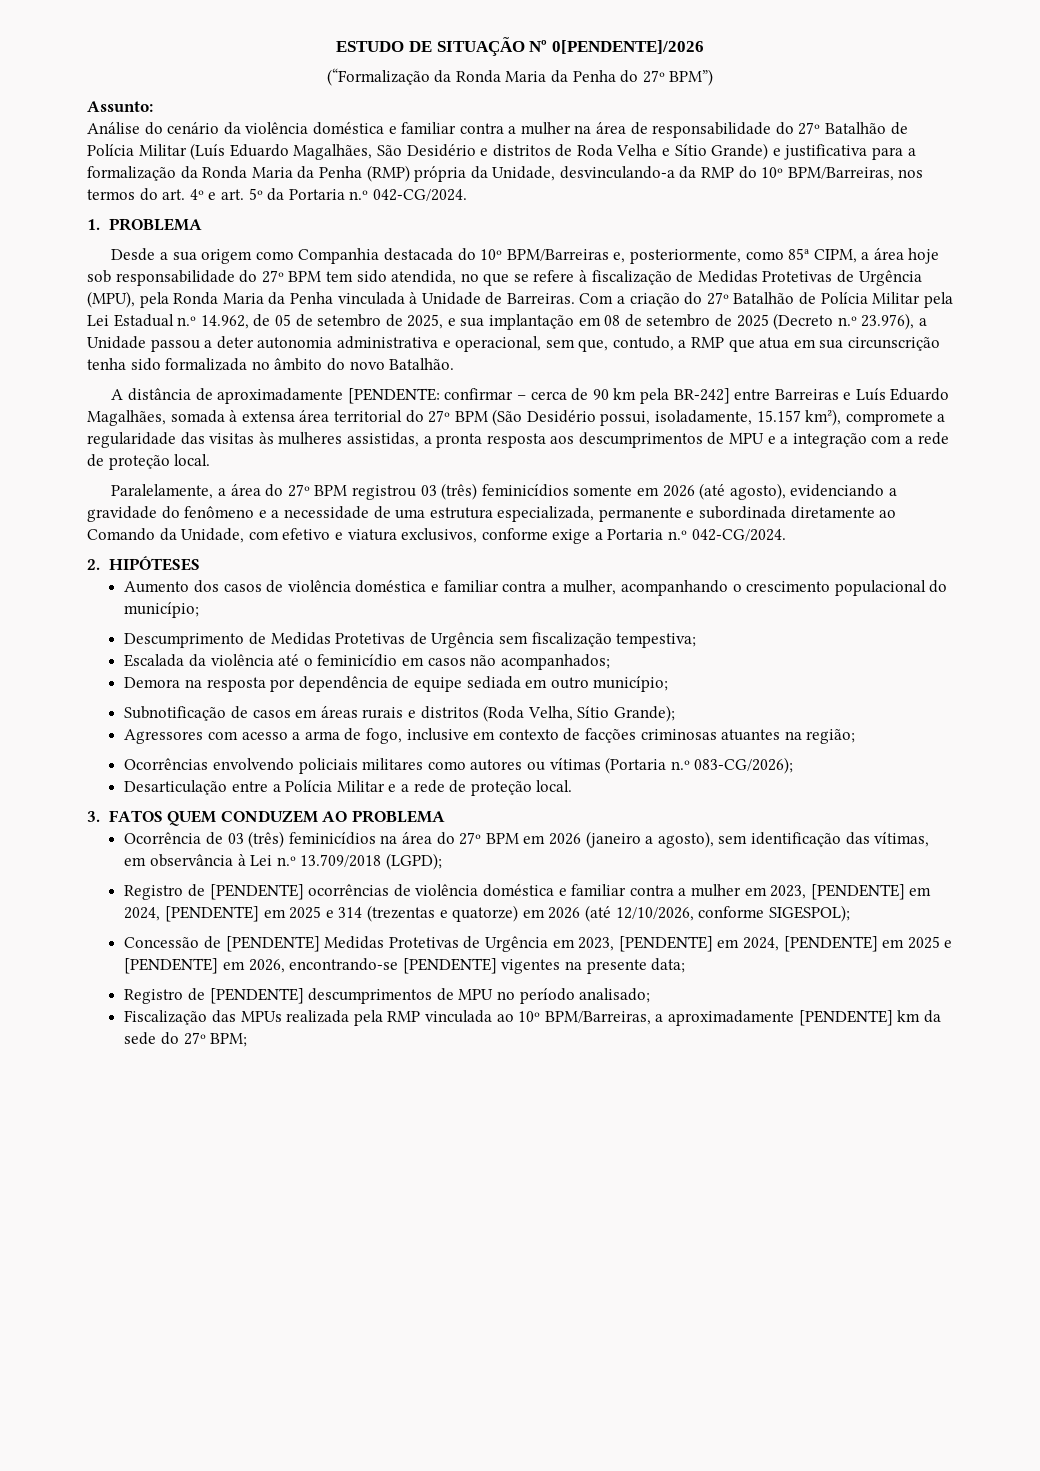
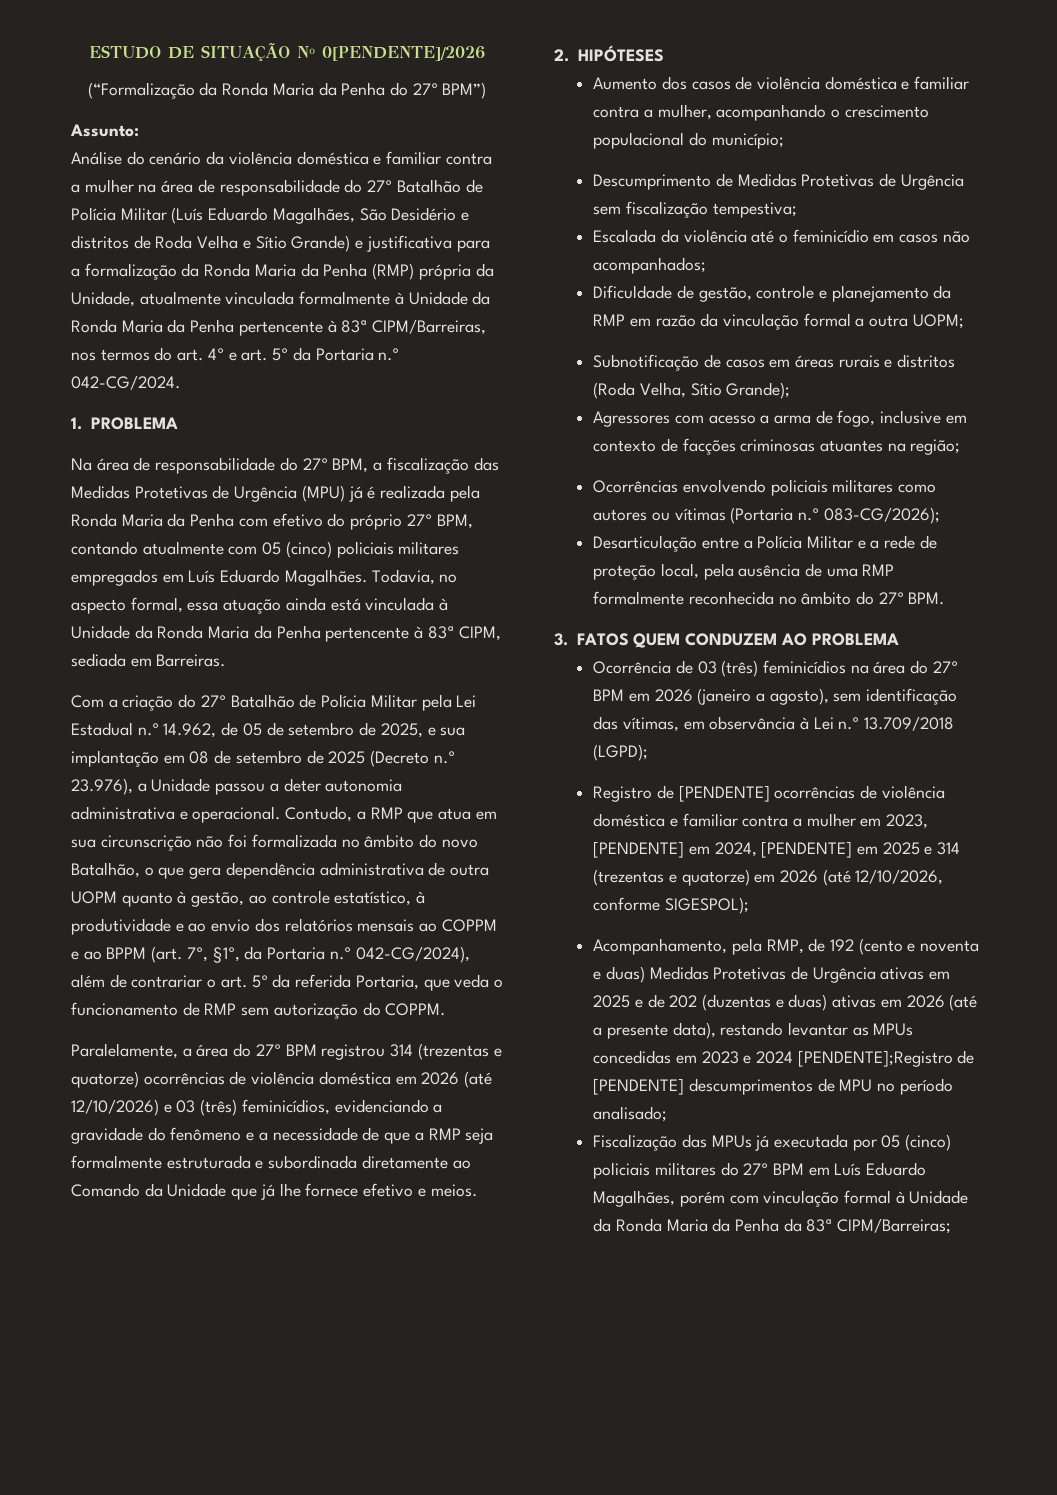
- Análise do cenário da violência doméstica e familiar contra a mulher na área de responsabilidade do 27º Batalhão de Polícia Militar (Luís Eduardo Magalhães, São Desidério e distritos de Roda Velha e Sítio Grande) e justificativa para a formalização da Ronda Maria da Penha (RMP) própria da Unidade, desvinculando-a da RMP do 10º BPM/Barreiras, nos termos do art. 4º e art. 5º da Portaria n.º 042-CG/2024.
+ Análise do cenário da violência doméstica e familiar contra a mulher na área de responsabilidade do 27º Batalhão de Polícia Militar (Luís Eduardo Magalhães, São Desidério e distritos de Roda Velha e Sítio Grande) e justificativa para a formalização da Ronda Maria da Penha (RMP) própria da Unidade, atualmente vinculada formalmente à Unidade da Ronda Maria da Penha pertencente à 83ª CIPM/Barreiras, nos termos do art. 4º e art. 5º da Portaria n.º 042-CG/2024.
- Desde a sua origem como Companhia destacada do 10º BPM/Barreiras e, posteriormente, como 85ª CIPM, a área hoje sob responsabilidade do 27º BPM tem sido atendida, no que se refere à fiscalização de Medidas Protetivas de Urgência (MPU), pela Ronda Maria da Penha vinculada à Unidade de Barreiras. Com a criação do 27º Batalhão de Polícia Militar pela Lei Estadual n.º 14.962, de 05 de setembro de 2025, e sua implantação em 08 de setembro de 2025 (Decreto n.º 23.976), a Unidade passou a deter autonomia administrativa e operacional, sem que, contudo, a RMP que atua em sua circunscrição tenha sido formalizada no âmbito do novo Batalhão.
- A distância de aproximadamente [PENDENTE: confirmar – cerca de 90 km pela BR-242] entre Barreiras e Luís Eduardo Magalhães, somada à extensa área territorial do 27º BPM (São Desidério possui, isoladamente, 15.157 km²), compromete a regularidade das visitas às mulheres assistidas, a pronta resposta aos descumprimentos de MPU e a integração com a rede de proteção local.
+ Na área de responsabilidade do 27º BPM, a fiscalização das Medidas Protetivas de Urgência (MPU) já é realizada pela Ronda Maria da Penha com efetivo do próprio 27º BPM, contando atualmente com 05 (cinco) policiais militares empregados em Luís Eduardo Magalhães. Todavia, no aspecto formal, essa atuação ainda está vinculada à Unidade da Ronda Maria da Penha pertencente à 83ª CIPM, sediada em Barreiras.
+ Com a criação do 27º Batalhão de Polícia Militar pela Lei Estadual n.º 14.962, de 05 de setembro de 2025, e sua implantação em 08 de setembro de 2025 (Decreto n.º 23.976), a Unidade passou a deter autonomia administrativa e operacional. Contudo, a RMP que atua em sua circunscrição não foi formalizada no âmbito do novo Batalhão, o que gera dependência administrativa de outra UOPM quanto à gestão, ao controle estatístico, à produtividade e ao envio dos relatórios mensais ao COPPM e ao BPPM (art. 7º, §1º, da Portaria n.º 042-CG/2024), além de contrariar o art. 5º da referida Portaria, que veda o funcionamento de RMP sem autorização do COPPM.
- Paralelamente, a área do 27º BPM registrou 03 (três) feminicídios somente em 2026 (até agosto), evidenciando a gravidade do fenômeno e a necessidade de uma estrutura especializada, permanente e subordinada diretamente ao Comando da Unidade, com efetivo e viatura exclusivos, conforme exige a Portaria n.º 042-CG/2024.
+ Paralelamente, a área do 27º BPM registrou 314 (trezentas e quatorze) ocorrências de violência doméstica em 2026 (até 12/10/2026) e 03 (três) feminicídios, evidenciando a gravidade do fenômeno e a necessidade de que a RMP seja formalmente estruturada e subordinada diretamente ao Comando da Unidade que já lhe fornece efetivo e meios.
- Demora na resposta por dependência de equipe sediada em outro município;
+ Dificuldade de gestão, controle e planejamento da RMP em razão da vinculação formal a outra UOPM;
- Desarticulação entre a Polícia Militar e a rede de proteção local.
+ Desarticulação entre a Polícia Militar e a rede de proteção local, pela ausência de uma RMP formalmente reconhecida no âmbito do 27º BPM.
- Concessão de [PENDENTE] Medidas Protetivas de Urgência em 2023, [PENDENTE] em 2024, [PENDENTE] em 2025 e [PENDENTE] em 2026, encontrando-se [PENDENTE] vigentes na presente data;
- Registro de [PENDENTE] descumprimentos de MPU no período analisado;
+ Acompanhamento, pela RMP, de 192 (cento e noventa e duas) Medidas Protetivas de Urgência ativas em 2025 e de 202 (duzentas e duas) ativas em 2026 (até a presente data), restando levantar as MPUs concedidas em 2023 e 2024 [PENDENTE];Registro de [PENDENTE] descumprimentos de MPU no período analisado;
- Fiscalização das MPUs realizada pela RMP vinculada ao 10º BPM/Barreiras, a aproximadamente [PENDENTE] km da sede do 27º BPM;
+ Fiscalização das MPUs já executada por 05 (cinco) policiais militares do 27º BPM em Luís Eduardo Magalhães, porém com vinculação formal à Unidade da Ronda Maria da Penha da 83ª CIPM/Barreiras;

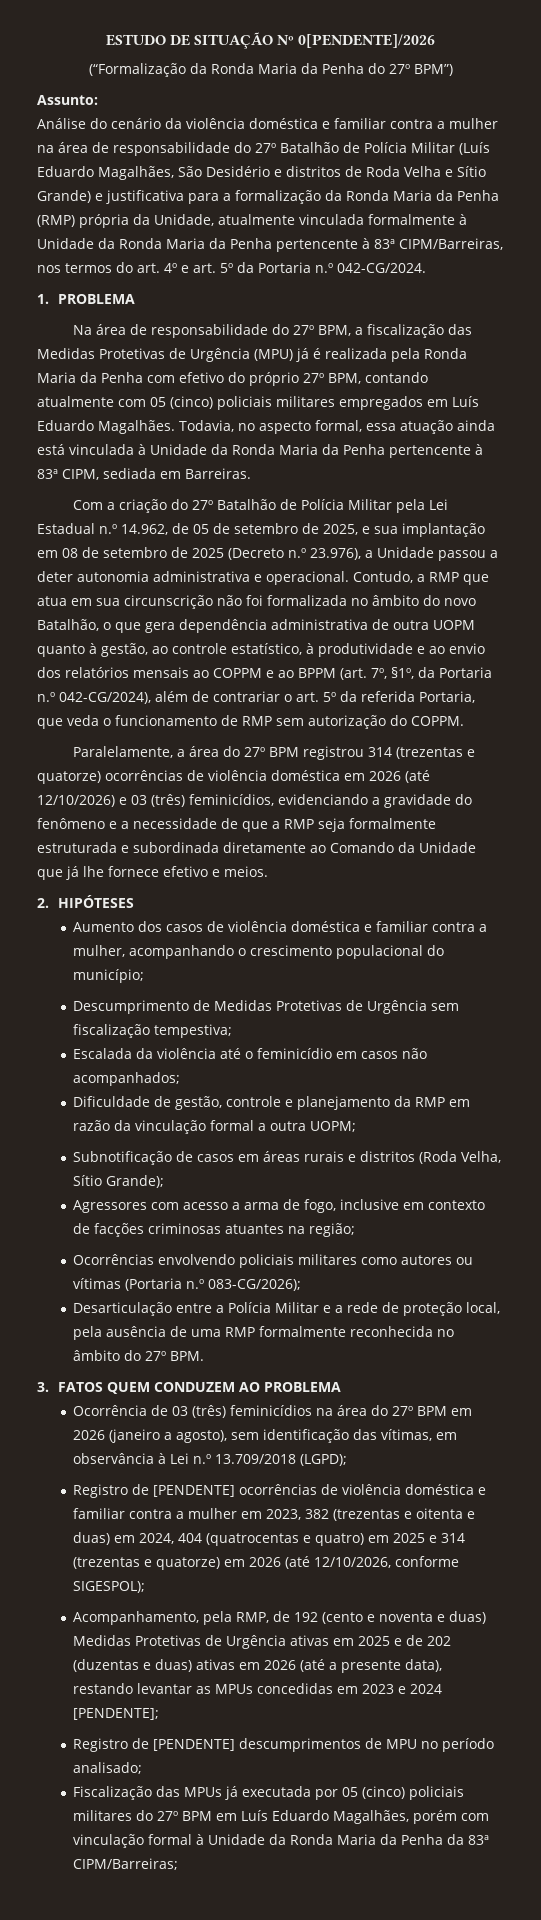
- Registro de [PENDENTE] ocorrências de violência doméstica e familiar contra a mulher em 2023, [PENDENTE] em 2024, [PENDENTE] em 2025 e 314 (trezentas e quatorze) em 2026 (até 12/10/2026, conforme SIGESPOL);
+ Registro de [PENDENTE] ocorrências de violência doméstica e familiar contra a mulher em 2023, 382 (trezentas e oitenta e duas) em 2024, 404 (quatrocentas e quatro) em 2025 e 314 (trezentas e quatorze) em 2026 (até 12/10/2026, conforme SIGESPOL);
- Acompanhamento, pela RMP, de 192 (cento e noventa e duas) Medidas Protetivas de Urgência ativas em 2025 e de 202 (duzentas e duas) ativas em 2026 (até a presente data), restando levantar as MPUs concedidas em 2023 e 2024 [PENDENTE];Registro de [PENDENTE] descumprimentos de MPU no período analisado;
+ Acompanhamento, pela RMP, de 192 (cento e noventa e duas) Medidas Protetivas de Urgência ativas em 2025 e de 202 (duzentas e duas) ativas em 2026 (até a presente data), restando levantar as MPUs concedidas em 2023 e 2024 [PENDENTE];
+ Registro de [PENDENTE] descumprimentos de MPU no período analisado;

